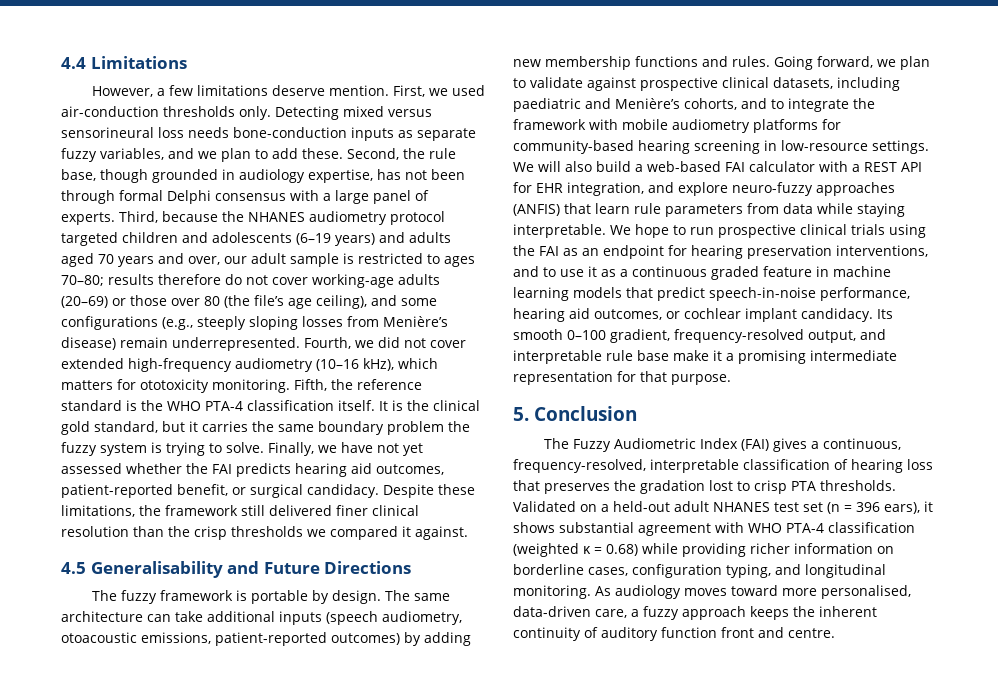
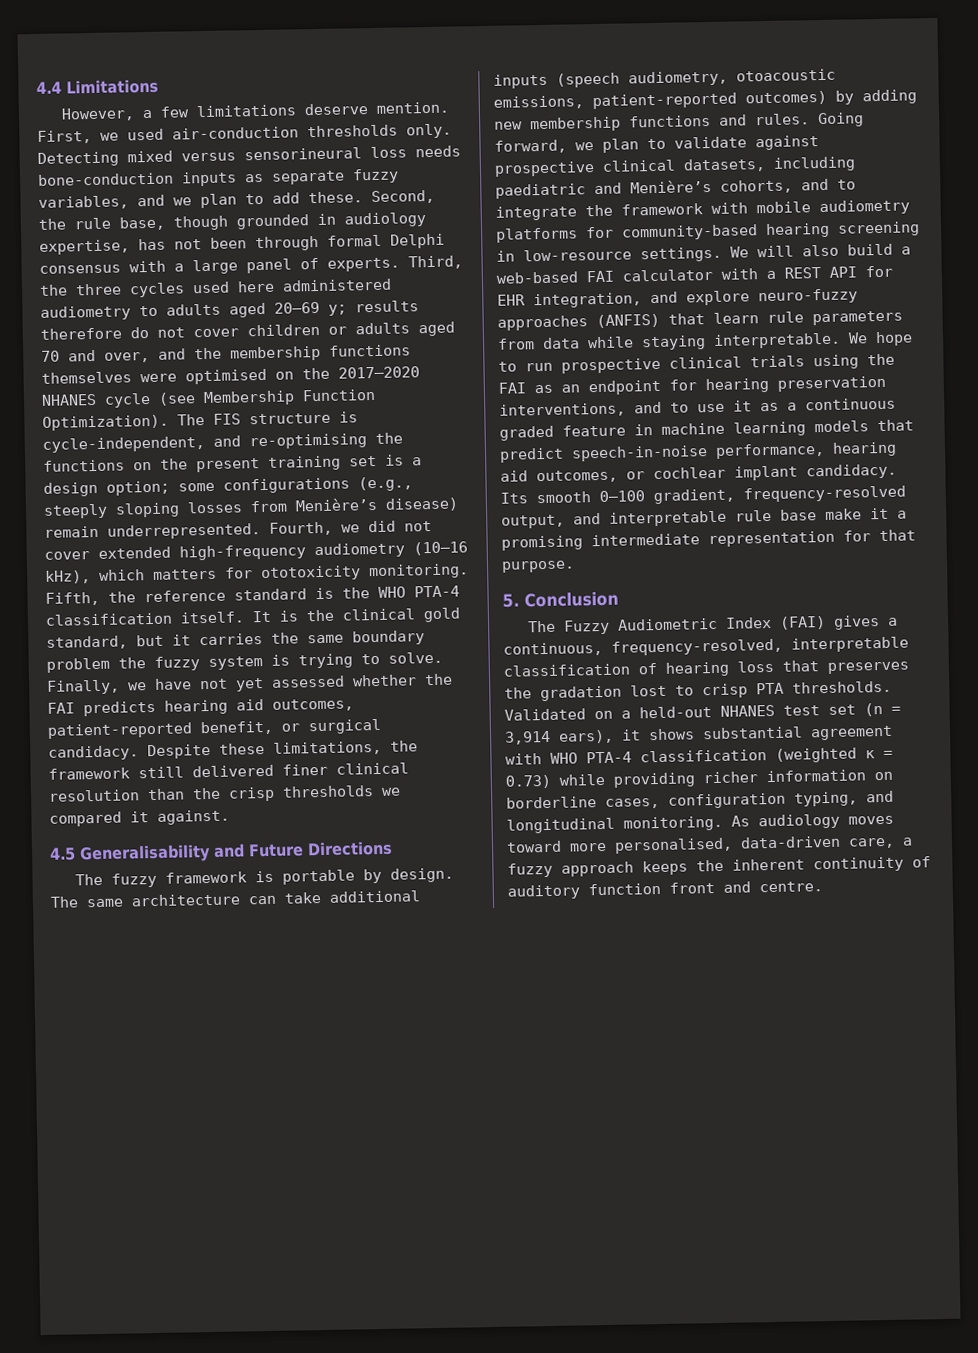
- Third, because the NHANES audiometry protocol targeted children and adolescents (6–19 years) and adults aged 70 years and over, our adult sample is restricted to ages 70–80; results therefore do not cover working-age adults (20–69) or those over 80 (the file’s age ceiling), and some configurations (e.g., steeply sloping losses from Menière’s disease) remain underrepresented.
+ Third, the three cycles used here administered audiometry to adults aged 20–69 y; results therefore do not cover children or adults aged 70 and over, and the membership functions themselves were optimised on the 2017–2020 NHANES cycle (see Membership Function Optimization). The FIS structure is cycle-independent, and re-optimising the functions on the present training set is a design option; some configurations (e.g., steeply sloping losses from Menière’s disease) remain underrepresented.
- Validated on a held-out adult NHANES test set (n = 396 ears), it shows substantial agreement with WHO PTA-4 classification (weighted κ = 0.68) while providing richer information on borderline cases, configuration typing, and longitudinal monitoring.
+ Validated on a held-out NHANES test set (n = 3,914 ears), it shows substantial agreement with WHO PTA-4 classification (weighted κ = 0.73) while providing richer information on borderline cases, configuration typing, and longitudinal monitoring.

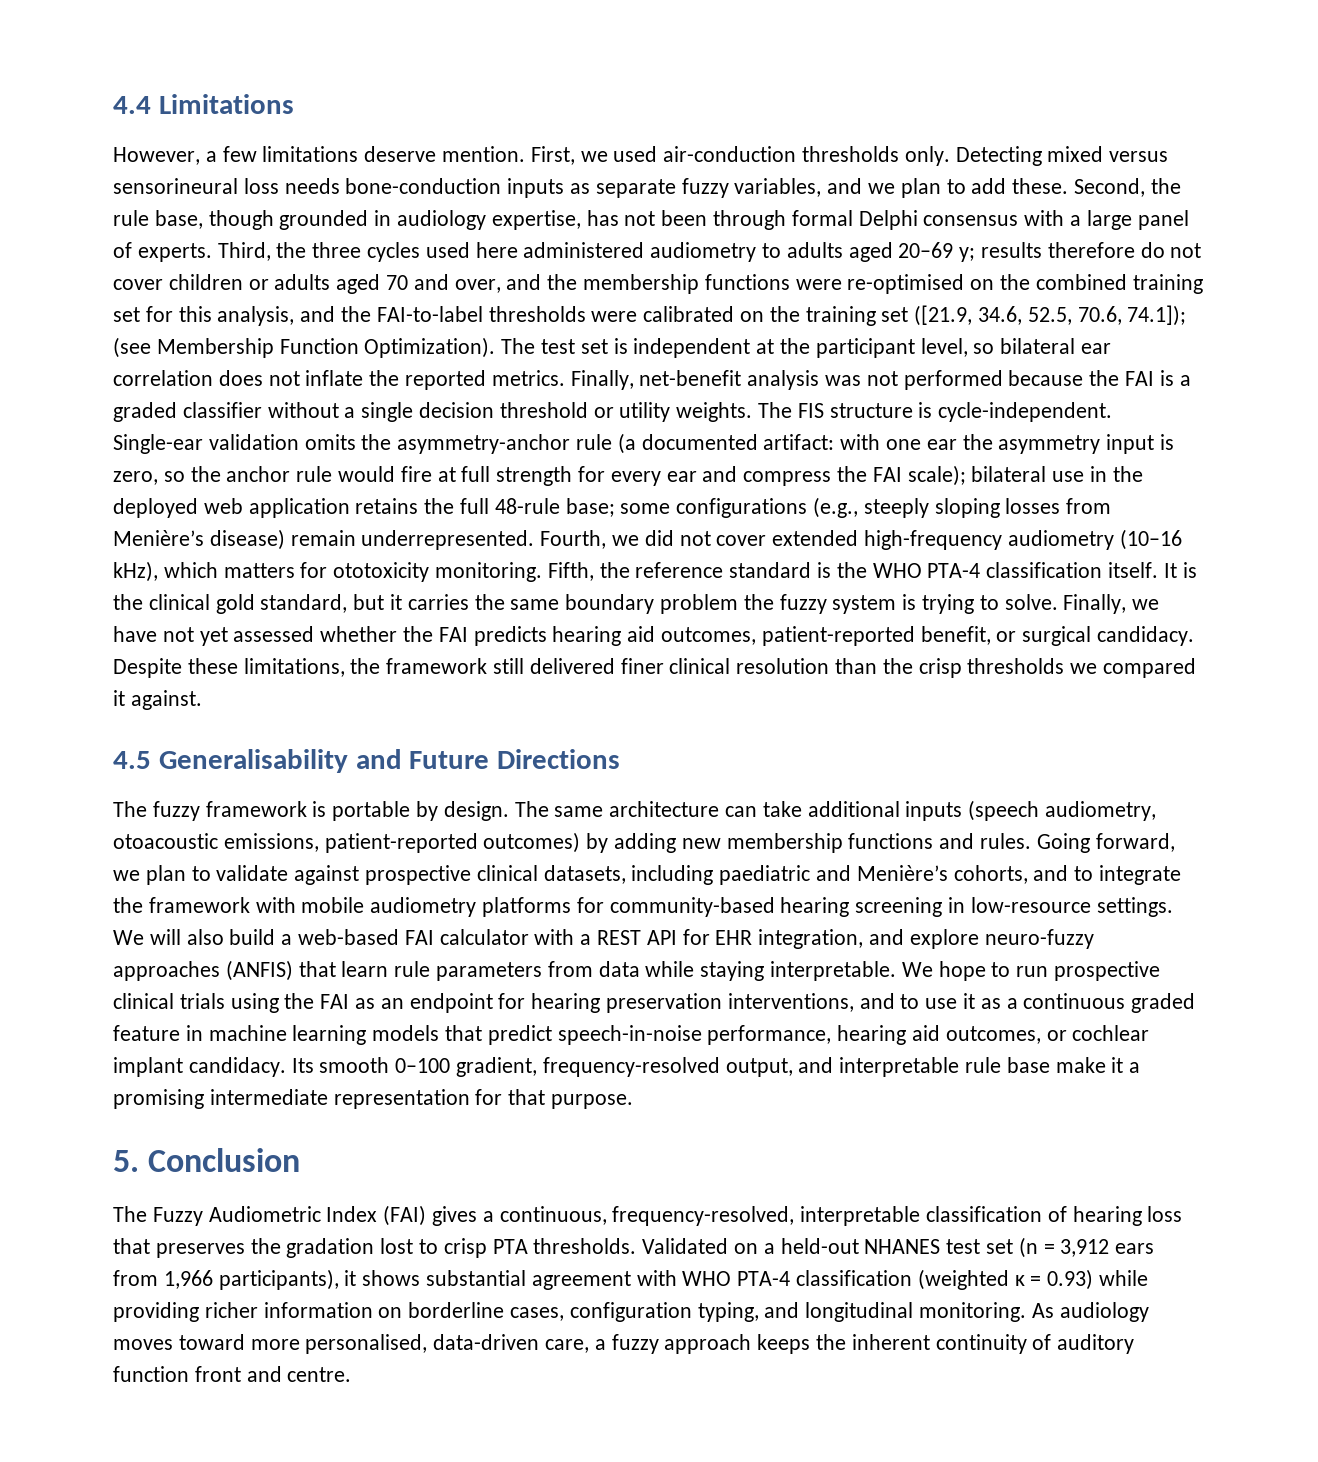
- Third, the three cycles used here administered audiometry to adults aged 20–69 y; results therefore do not cover children or adults aged 70 and over, and the membership functions themselves were optimised on the 2017–2020 NHANES cycle (see Membership Function Optimization).
+ Third, the three cycles used here administered audiometry to adults aged 20–69 y; results therefore do not cover children or adults aged 70 and over, and the membership functions were re-optimised on the combined training set for this analysis, and the FAI-to-label thresholds were calibrated on the training set ([21.9, 34.6, 52.5, 70.6, 74.1]); (see Membership Function Optimization).
- The FIS structure is cycle-independent, and re-optimising the functions on the present training set is a design option; some configurations (e.g., steeply sloping losses from Menière’s disease) remain underrepresented.
+ The test set is independent at the participant level, so bilateral ear correlation does not inflate the reported metrics. Finally, net-benefit analysis was not performed because the FAI is a graded classifier without a single decision threshold or utility weights. The FIS structure is cycle-independent. Single-ear validation omits the asymmetry-anchor rule (a documented artifact: with one ear the asymmetry input is zero, so the anchor rule would fire at full strength for every ear and compress the FAI scale); bilateral use in the deployed web application retains the full 48-rule base; some configurations (e.g., steeply sloping losses from Menière’s disease) remain underrepresented.
- Validated on a held-out NHANES test set (n = 3,914 ears), it shows substantial agreement with WHO PTA-4 classification (weighted κ = 0.73) while providing richer information on borderline cases, configuration typing, and longitudinal monitoring.
+ Validated on a held-out NHANES test set (n = 3,912 ears from 1,966 participants), it shows substantial agreement with WHO PTA-4 classification (weighted κ = 0.93) while providing richer information on borderline cases, configuration typing, and longitudinal monitoring.

